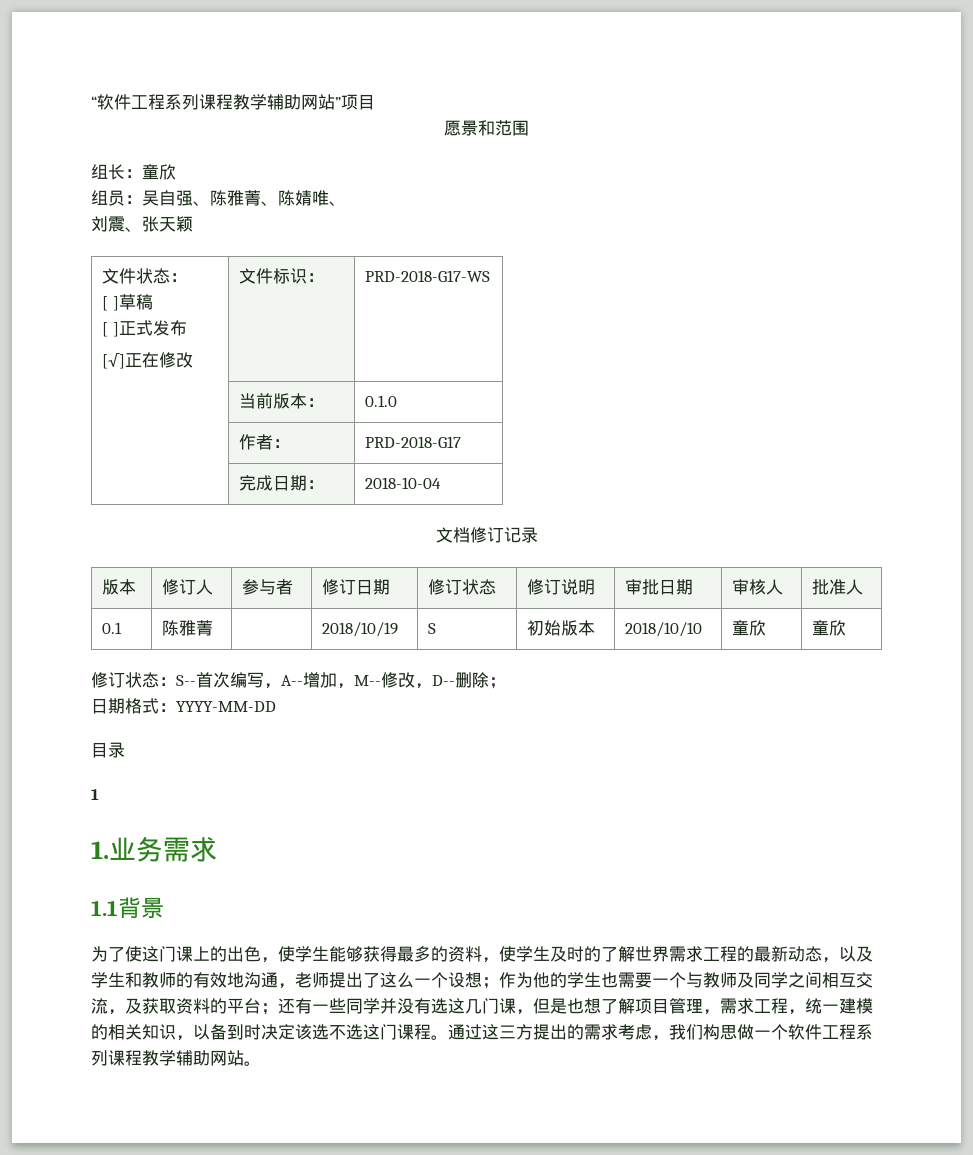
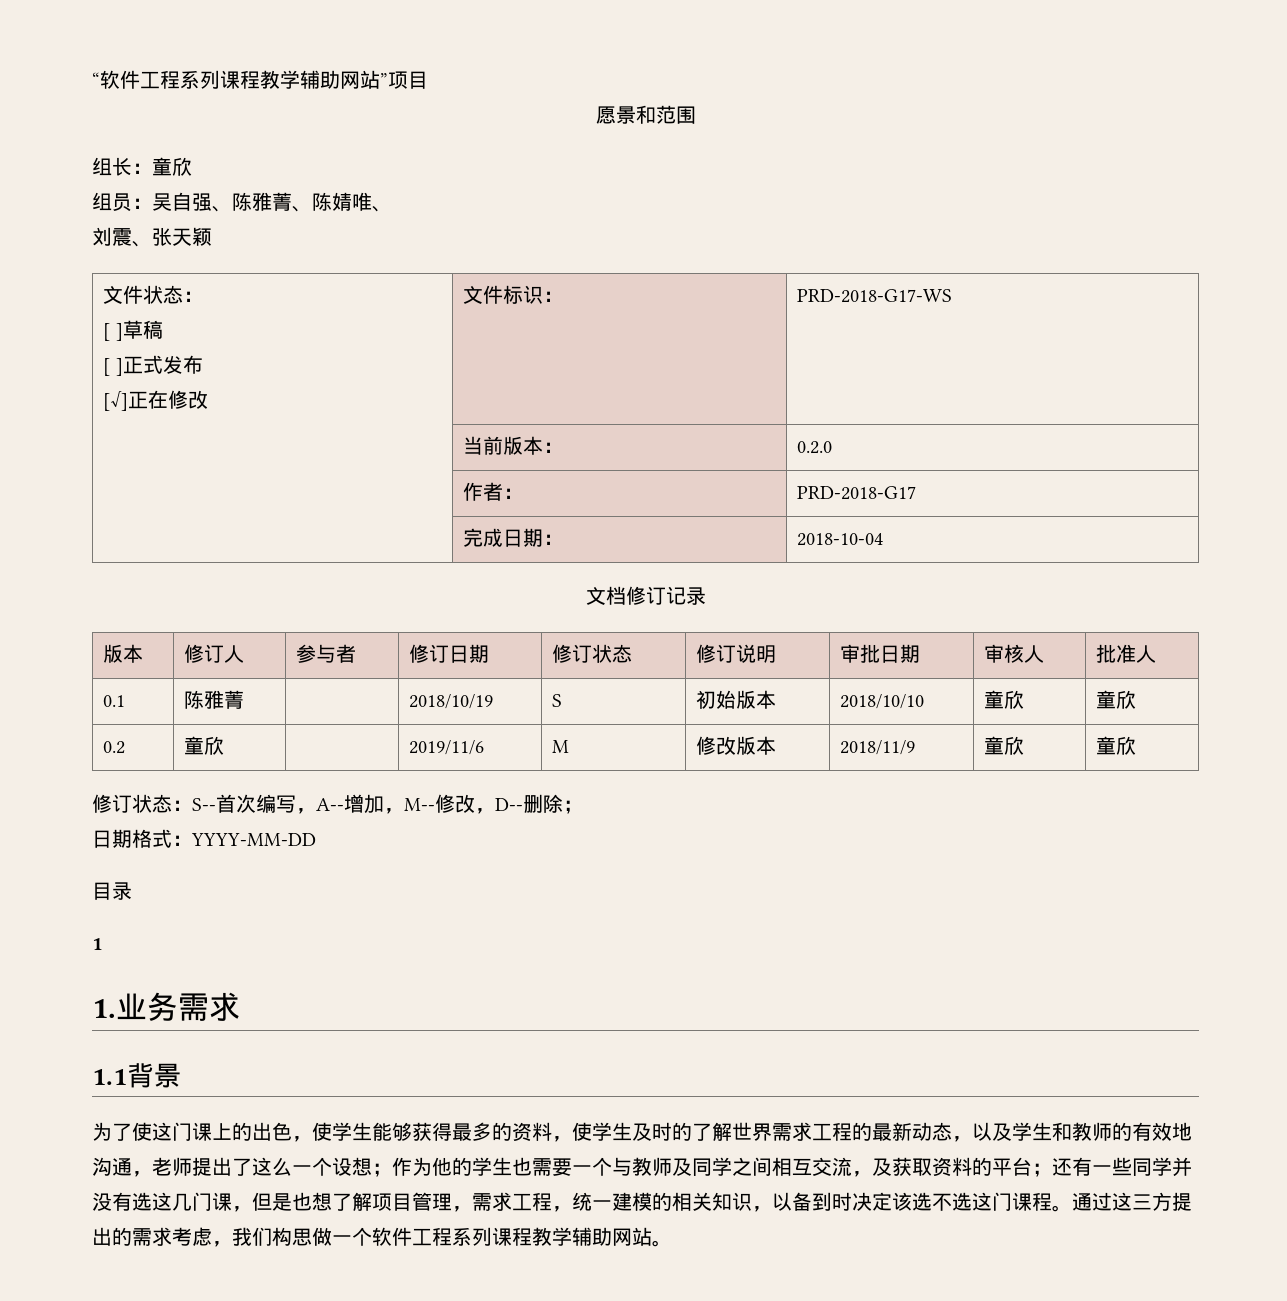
- | 当前版本： | 0.1.0
+ | 当前版本： | 0.2.0
+ 0.2 | 童欣 | | 2019/11/6 | M | 修改版本 | 2018/11/9 | 童欣 | 童欣

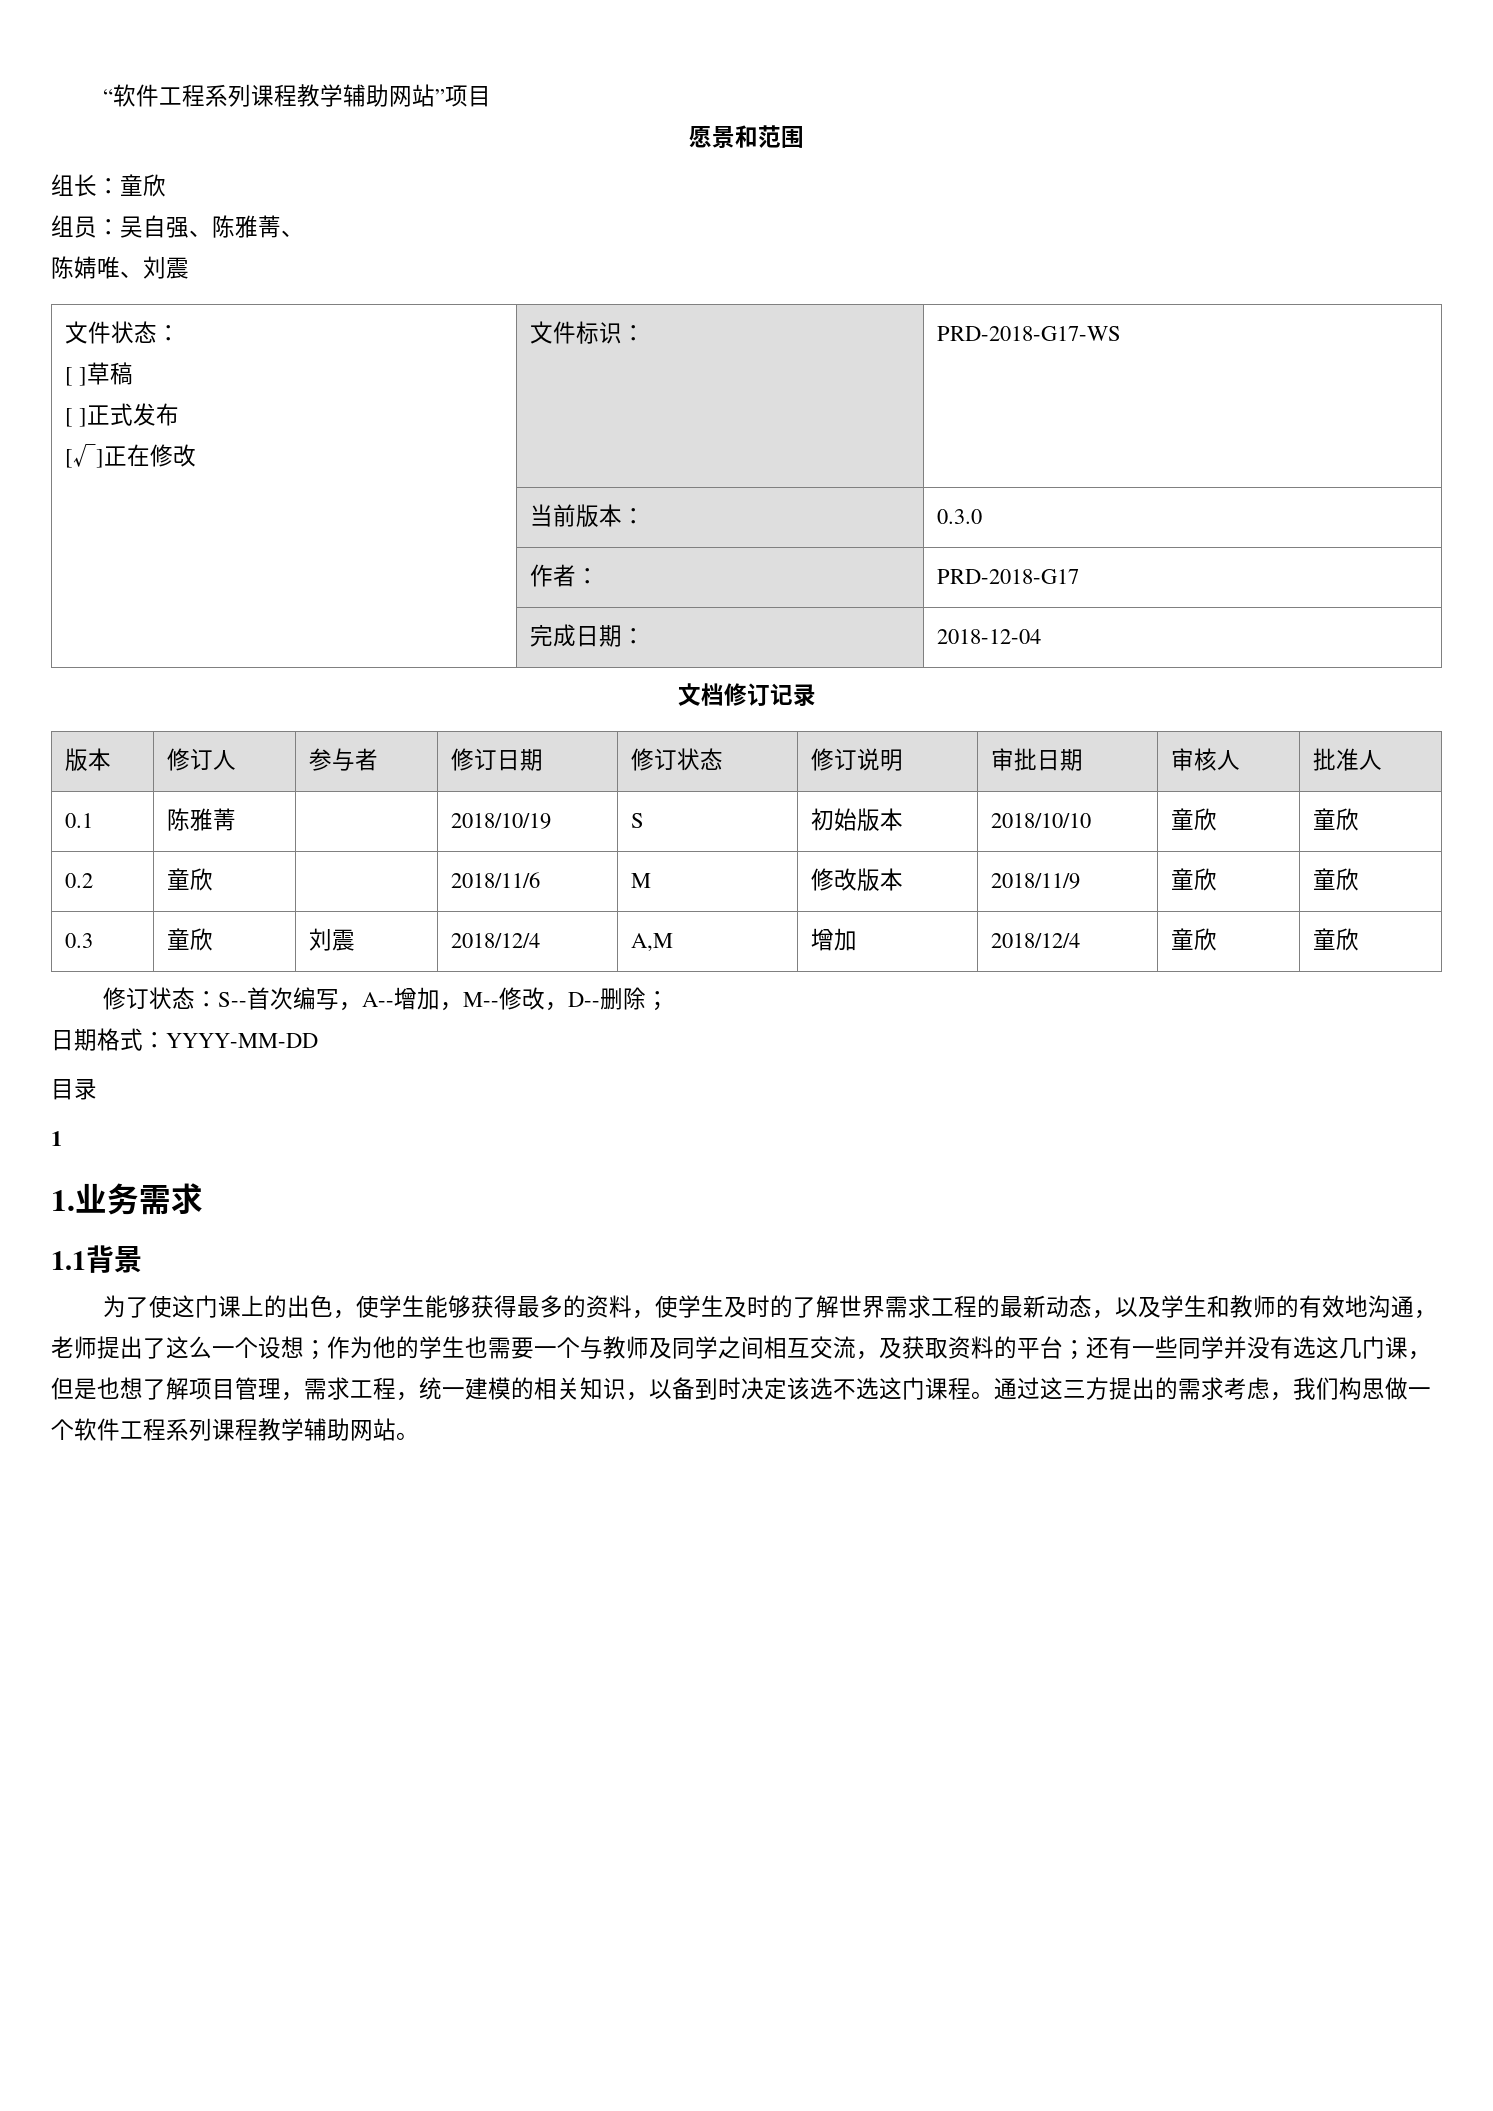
- 组员：吴自强、陈雅菁、陈婧唯、
- 刘震、张天颖
+ 组员：吴自强、陈雅菁、
+ 陈婧唯、刘震
- | 当前版本： | 0.2.0
+ | 当前版本： | 0.3.0
- | 完成日期： | 2018-10-04
+ | 完成日期： | 2018-12-04
- 0.2 | 童欣 | | 2019/11/6 | M | 修改版本 | 2018/11/9 | 童欣 | 童欣
+ 0.2 | 童欣 | | 2018/11/6 | M | 修改版本 | 2018/11/9 | 童欣 | 童欣
+ 0.3 | 童欣 | 刘震 | 2018/12/4 | A,M | 增加 | 2018/12/4 | 童欣 | 童欣

